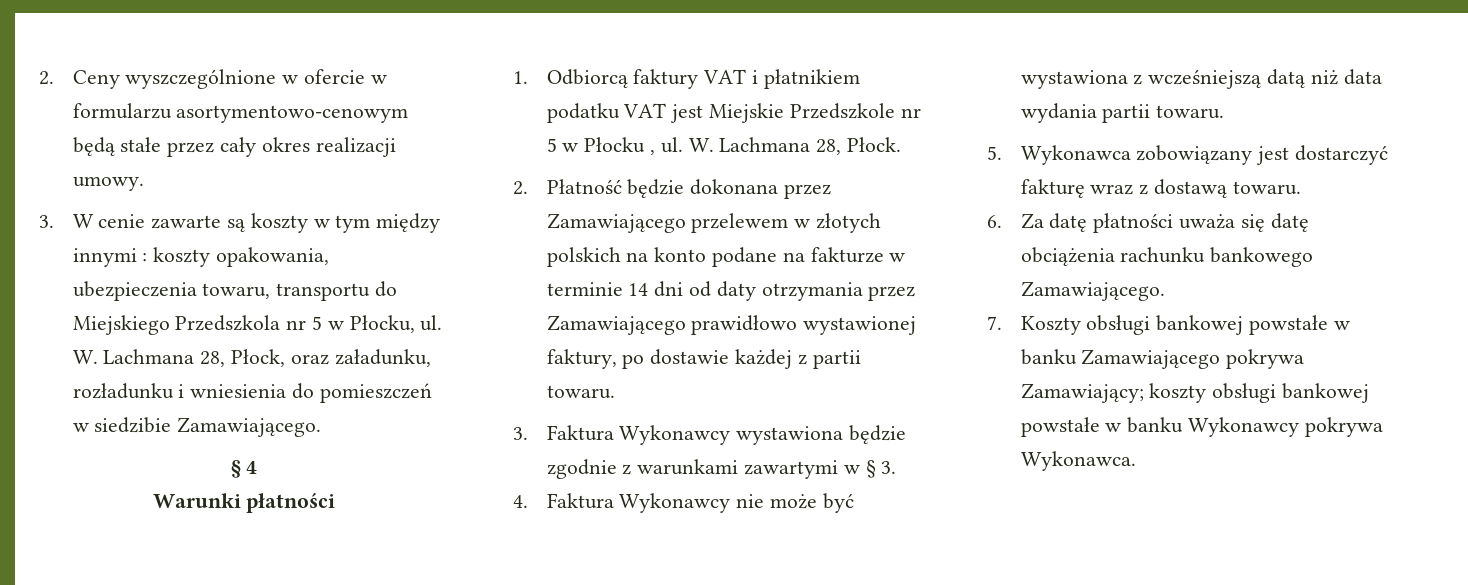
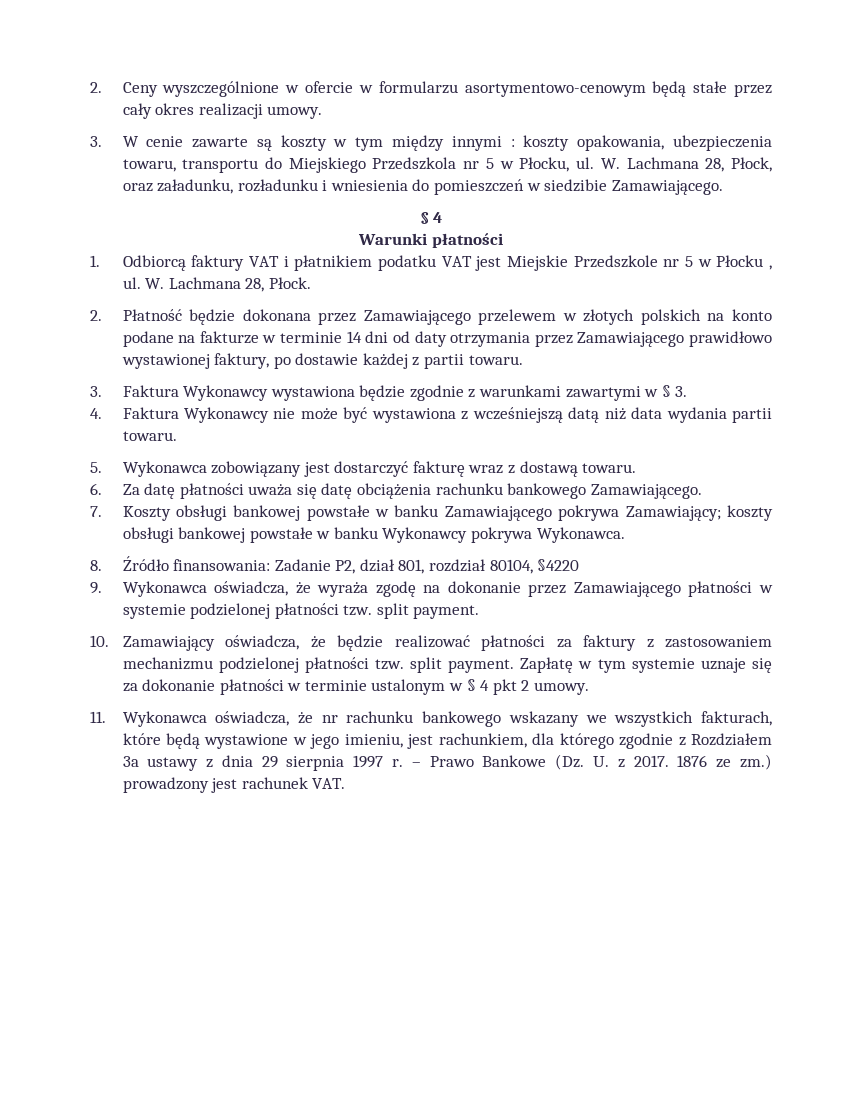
+ 8. Źródło finansowania: Zadanie P2, dział 801, rozdział 80104, §4220
+ 9. Wykonawca oświadcza, że wyraża zgodę na dokonanie przez Zamawiającego płatności w systemie podzielonej płatności tzw. split payment.
+ 10. Zamawiający oświadcza, że będzie realizować płatności za faktury z zastosowaniem mechanizmu podzielonej płatności tzw. split payment. Zapłatę w tym systemie uznaje się za dokonanie płatności w terminie ustalonym w § 4 pkt 2 umowy.
+ 11. Wykonawca oświadcza, że nr rachunku bankowego wskazany we wszystkich fakturach, które będą wystawione w jego imieniu, jest rachunkiem, dla którego zgodnie z Rozdziałem 3a ustawy z dnia 29 sierpnia 1997 r. – Prawo Bankowe (Dz. U. z 2017. 1876 ze zm.) prowadzony jest rachunek VAT.

